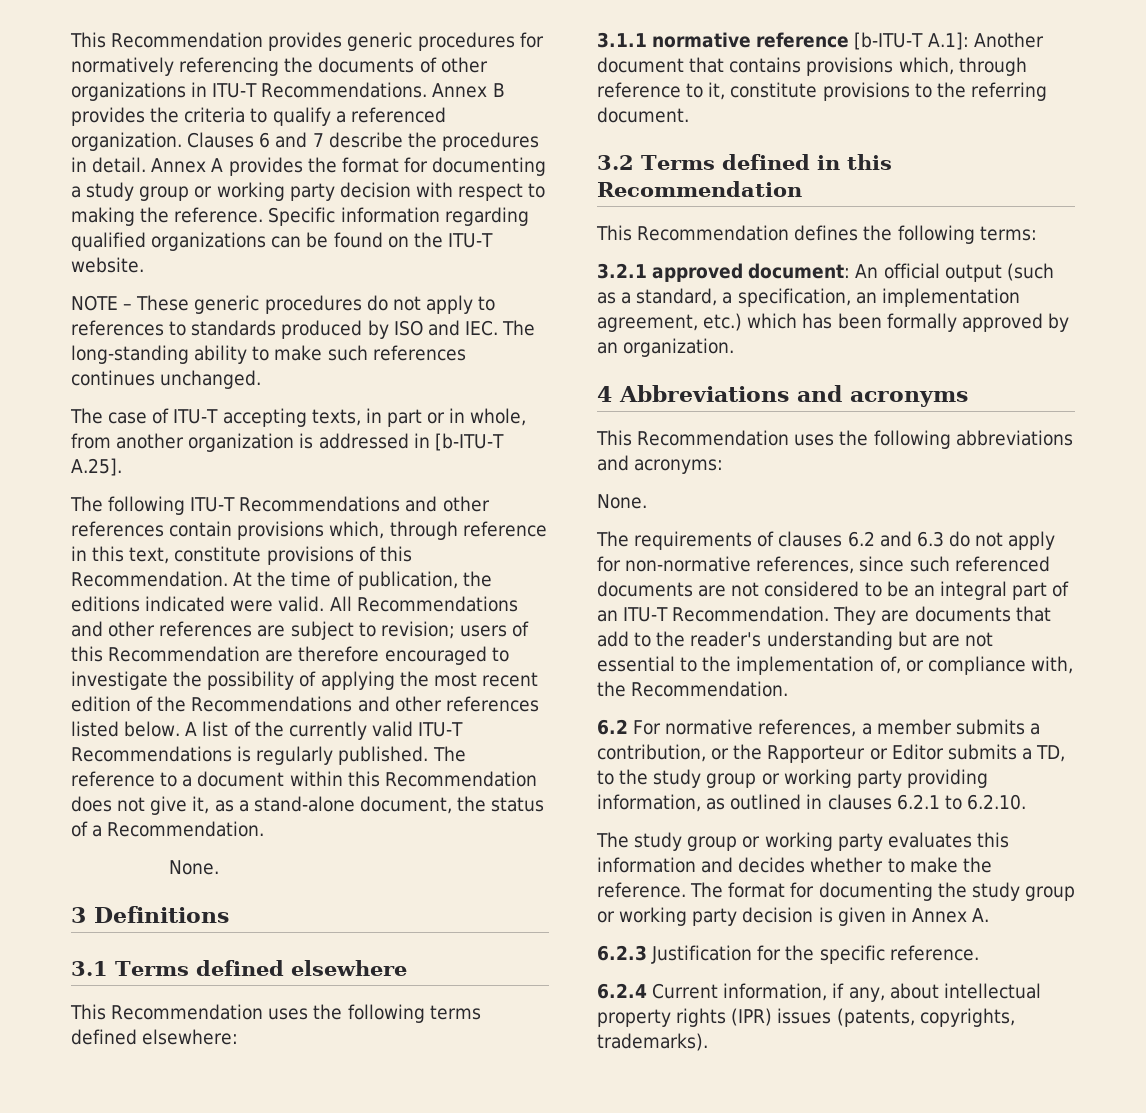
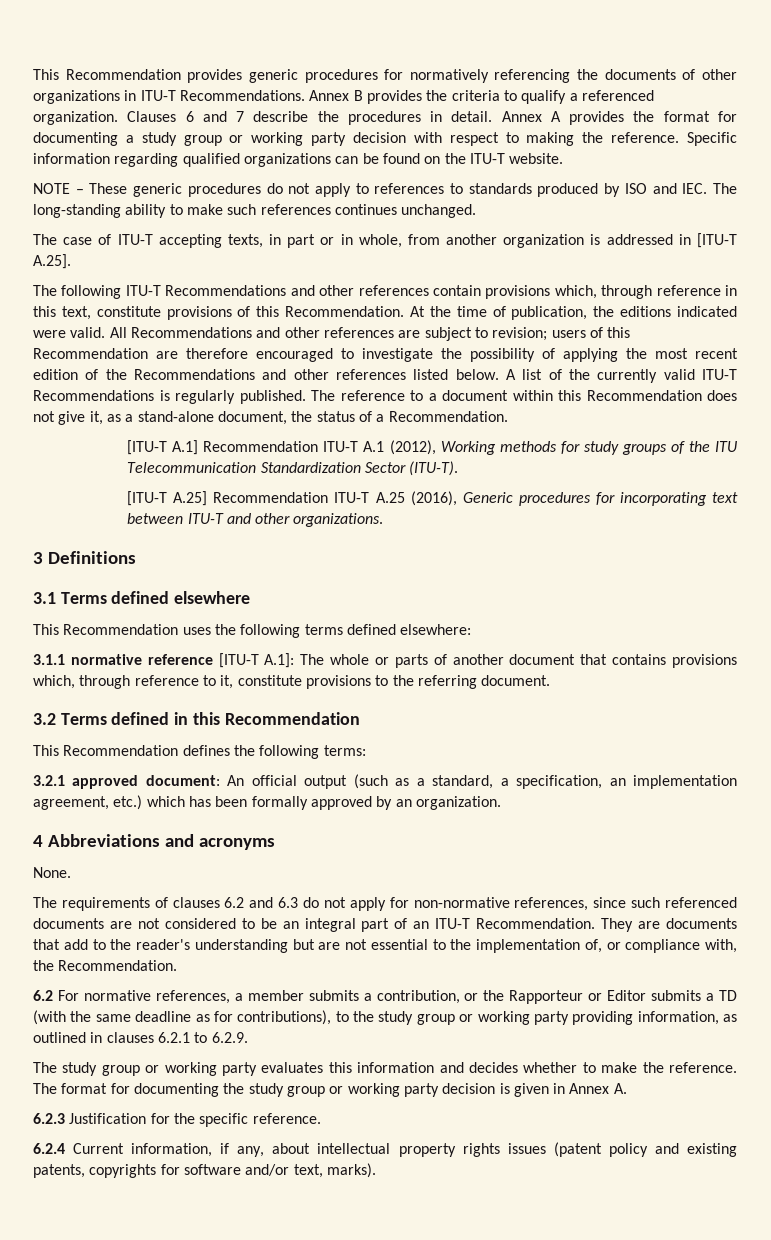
- The case of ITU-T accepting texts, in part or in whole, from another organization is addressed in [b-ITU-T A.25].
+ The case of ITU-T accepting texts, in part or in whole, from another organization is addressed in [ITU-T A.25].
  The reference to a document within this Recommendation does not give it, as a stand-alone document, the status of a Recommendation.
- None.
+ [ITU-T A.1] Recommendation ITU-T A.1 (2012), Working methods for study groups of the ITU Telecommunication Standardization Sector (ITU-T).
+ [ITU-T A.25] Recommendation ITU-T A.25 (2016), Generic procedures for incorporating text between ITU-T and other organizations.
- 3.1.1 normative reference [b-ITU-T A.1]: Another document that contains provisions which, through reference to it, constitute provisions to the referring document.
+ 3.1.1 normative reference [ITU-T A.1]: The whole or parts of another document that contains provisions which, through reference to it, constitute provisions to the referring document.
- This Recommendation uses the following abbreviations and acronyms:
- 6.2 For normative references, a member submits a contribution, or the Rapporteur or Editor submits a TD, to the study group or working party providing information, as outlined in clauses 6.2.1 to 6.2.10.
+ 6.2 For normative references, a member submits a contribution, or the Rapporteur or Editor submits a TD (with the same deadline as for contributions), to the study group or working party providing information, as outlined in clauses 6.2.1 to 6.2.9.
- 6.2.4 Current information, if any, about intellectual property rights (IPR) issues (patents, copyrights, trademarks).
+ 6.2.4 Current information, if any, about intellectual property rights issues (patent policy and existing patents, copyrights for software and/or text, marks).

